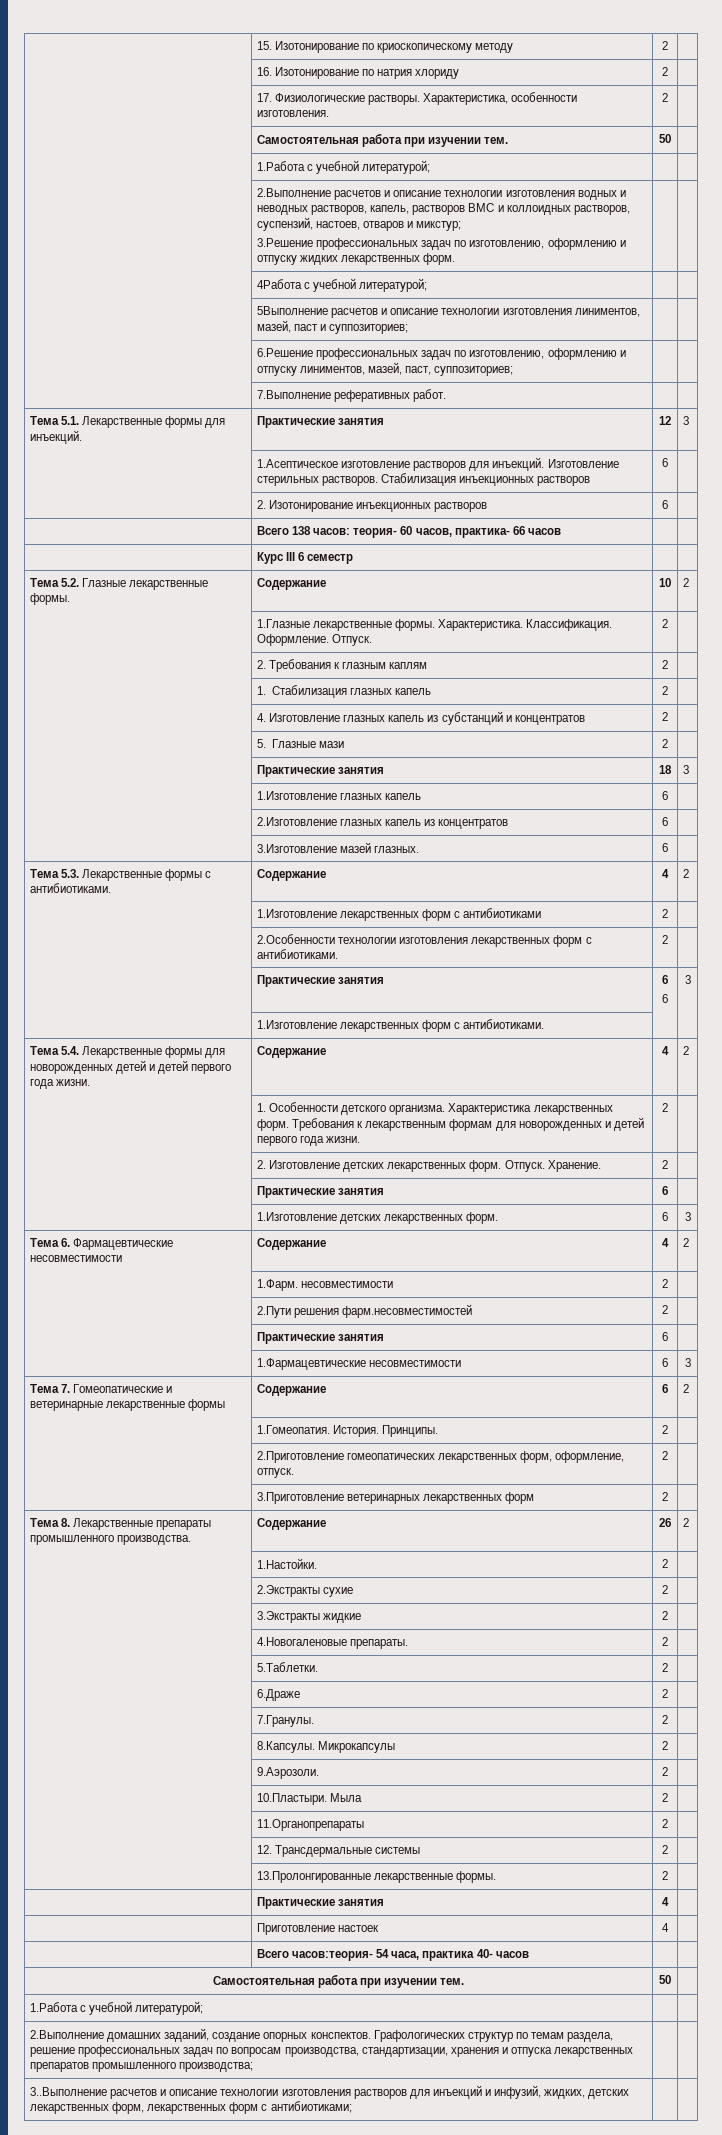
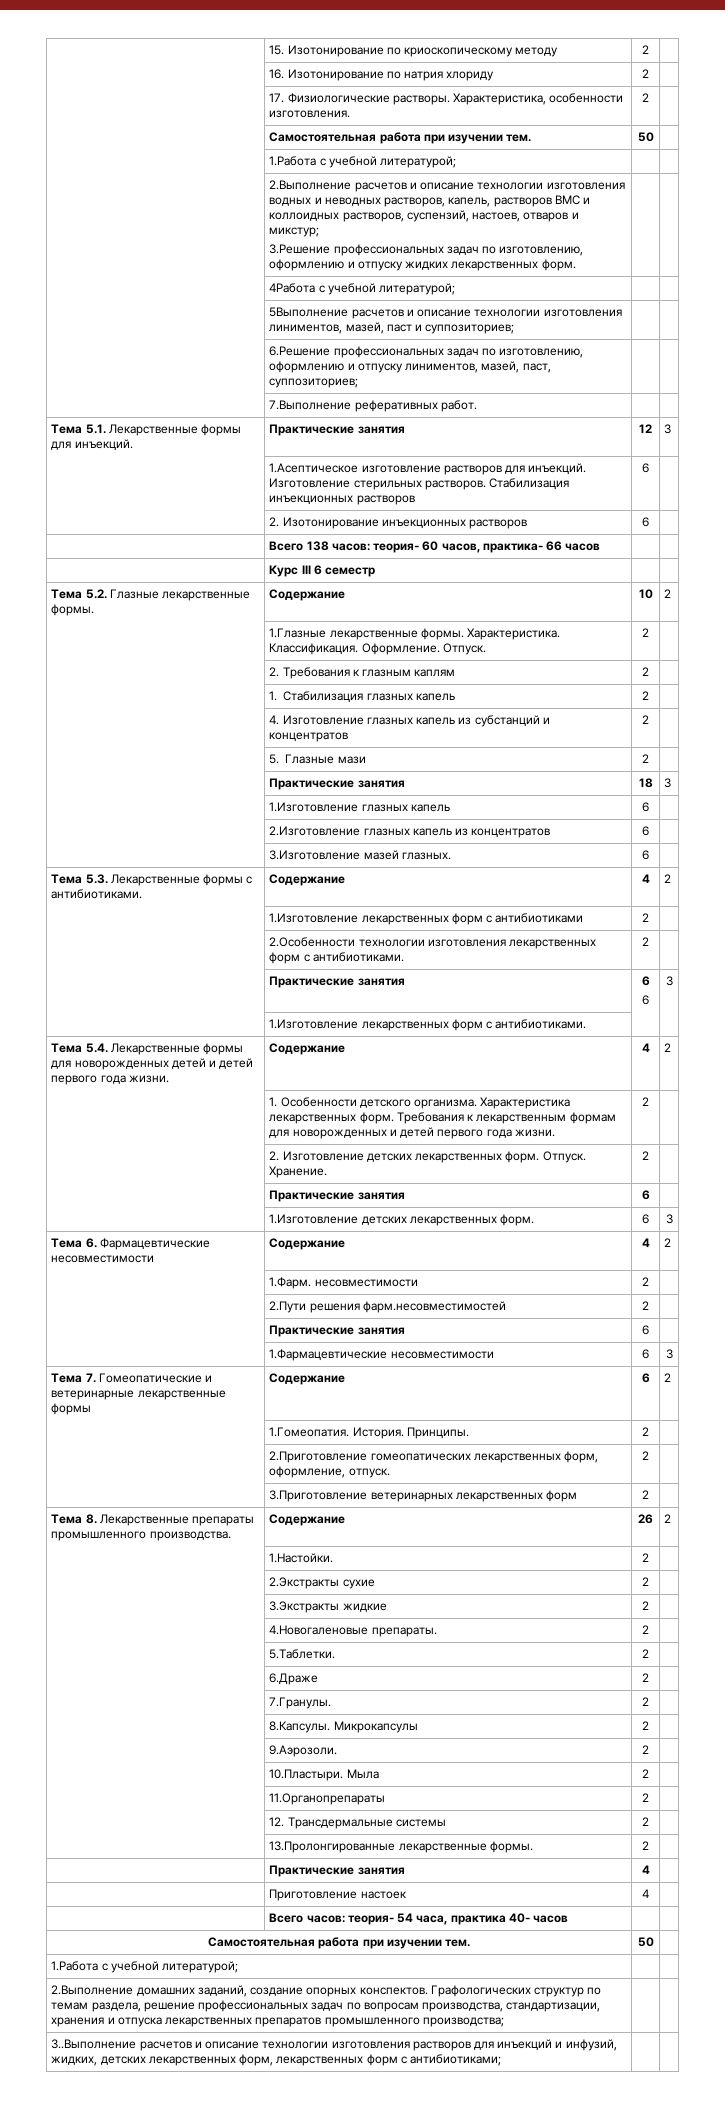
- | Всего часов:теория- 54 часа, практика 40- часов | |
+ | Всего часов: теория- 54 часа, практика 40- часов | |

